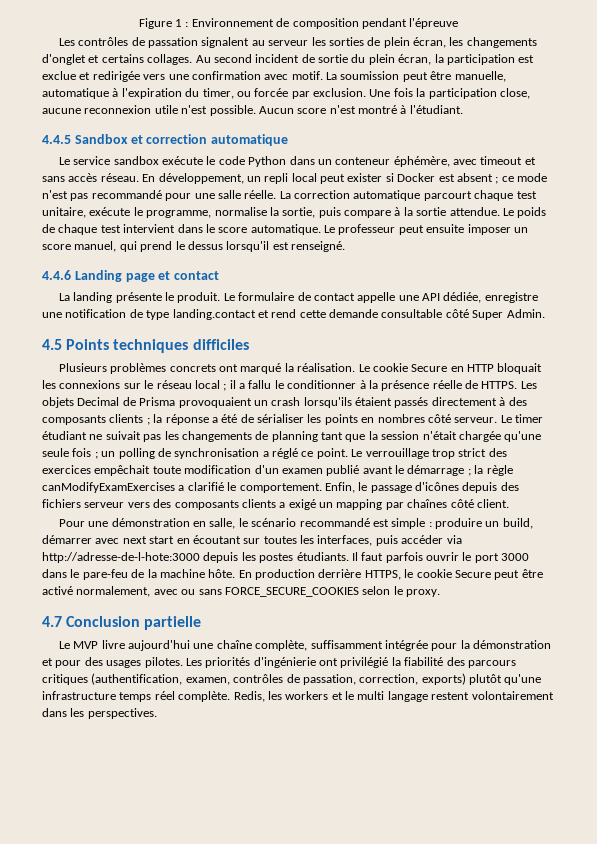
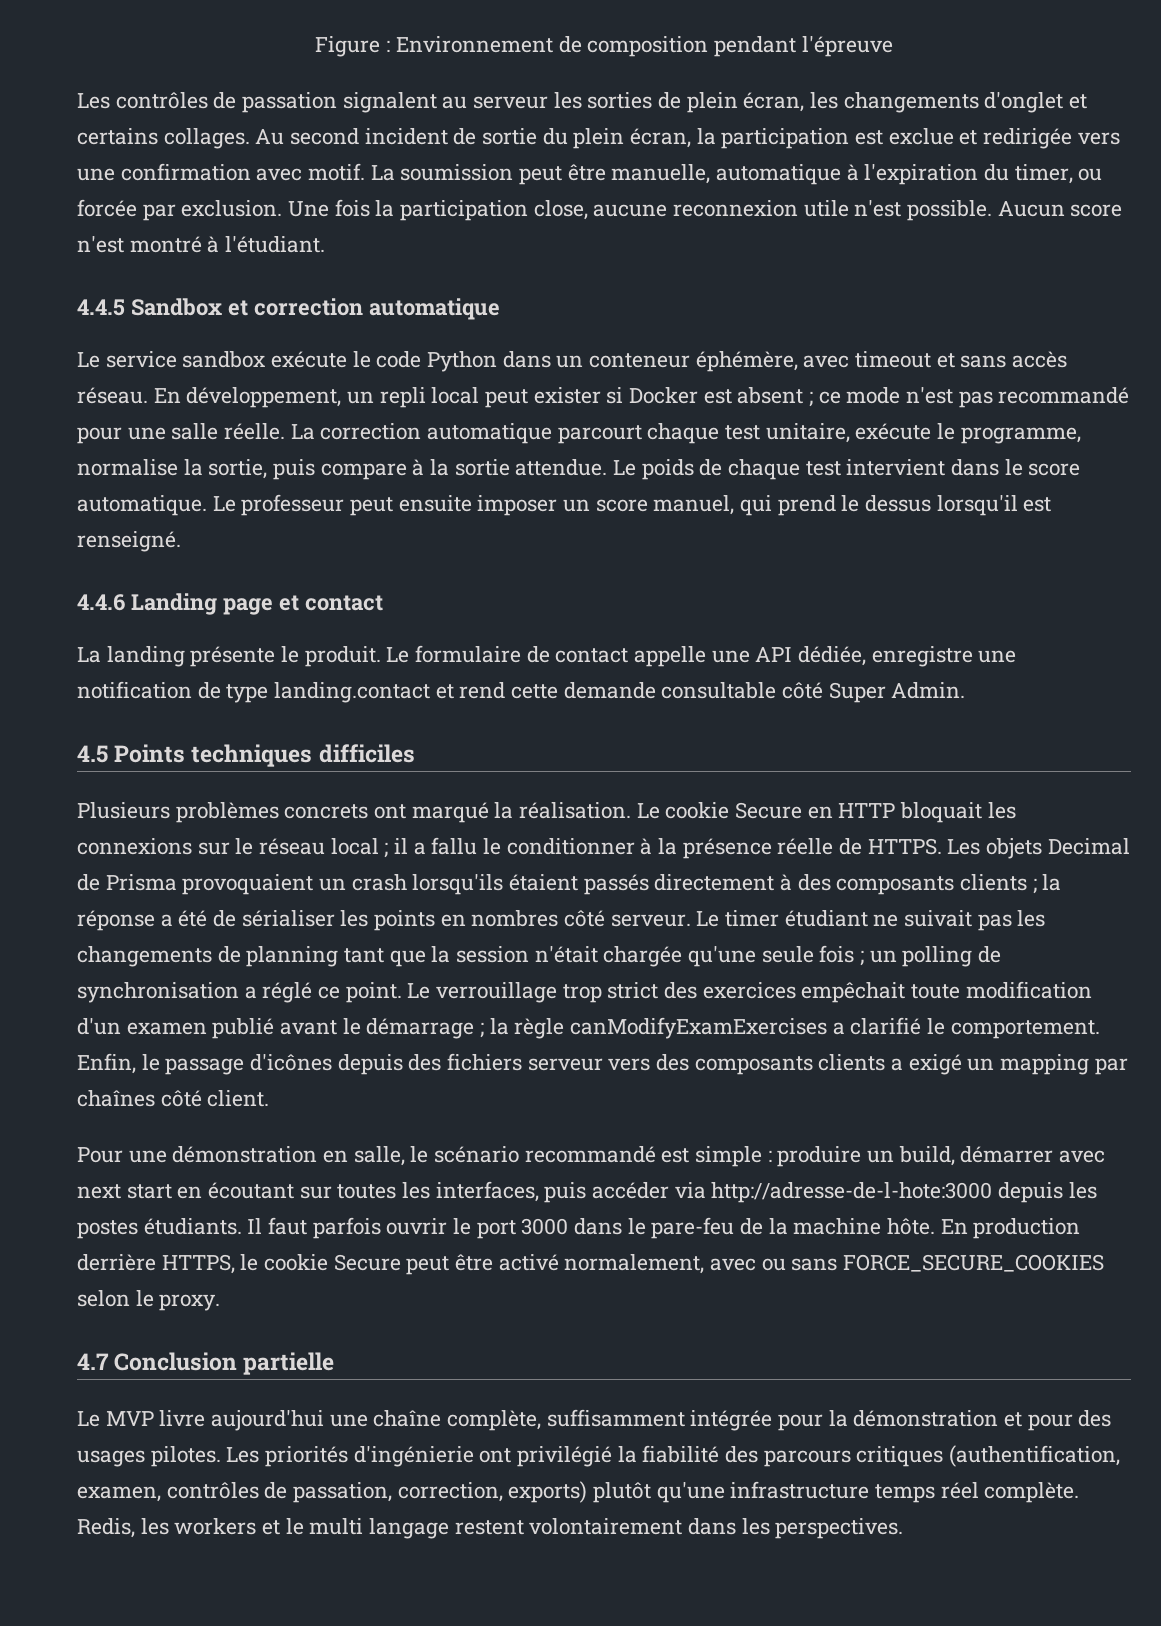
- Figure 1 : Environnement de composition pendant l'épreuve
+ Figure : Environnement de composition pendant l'épreuve

